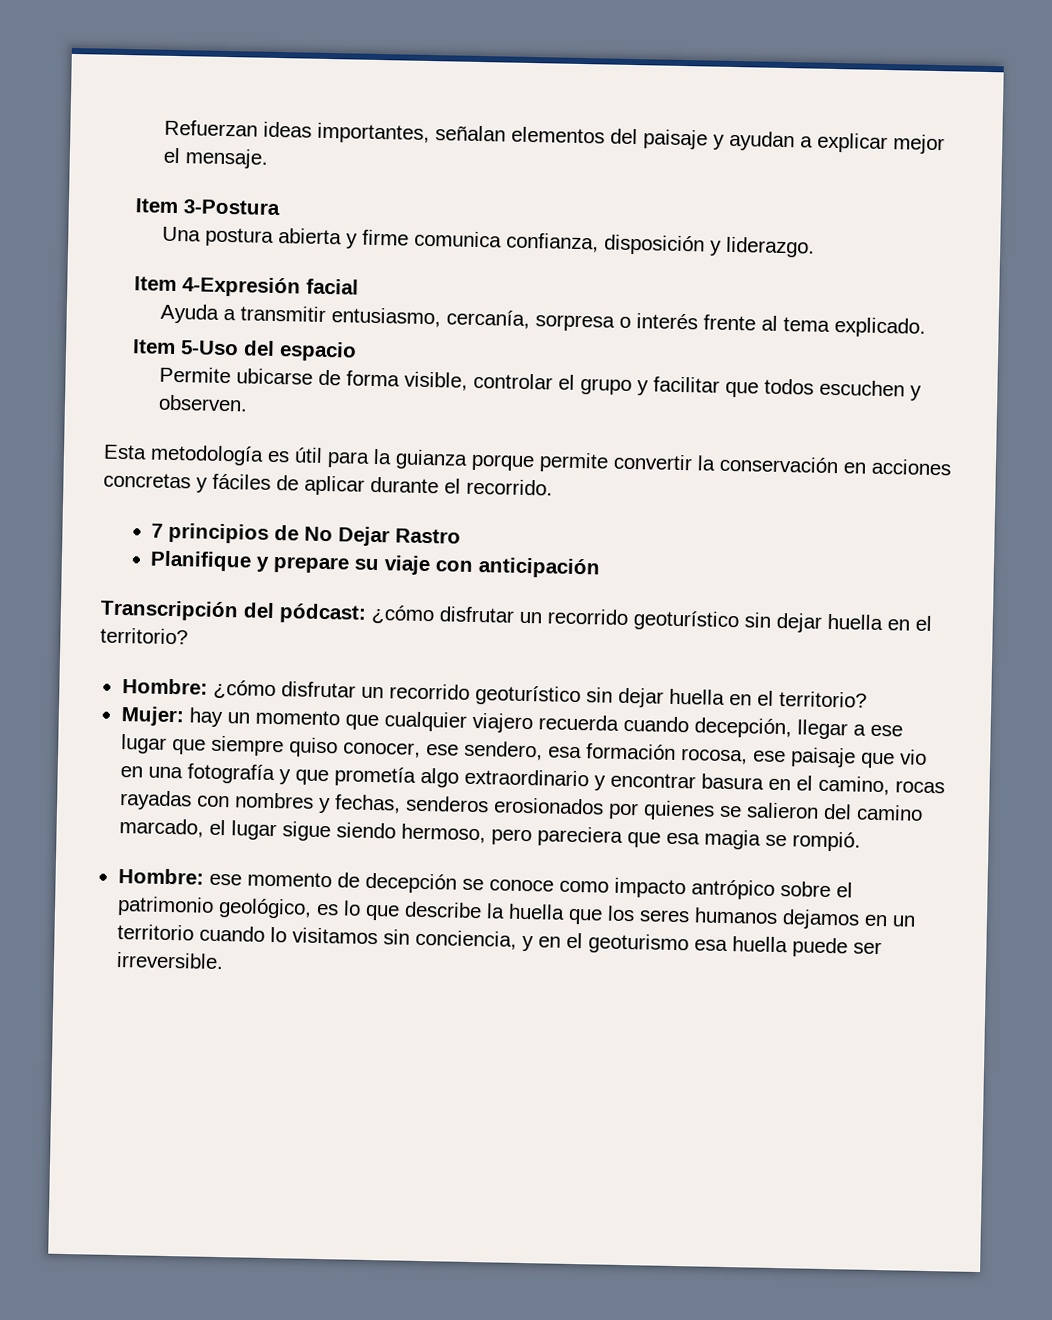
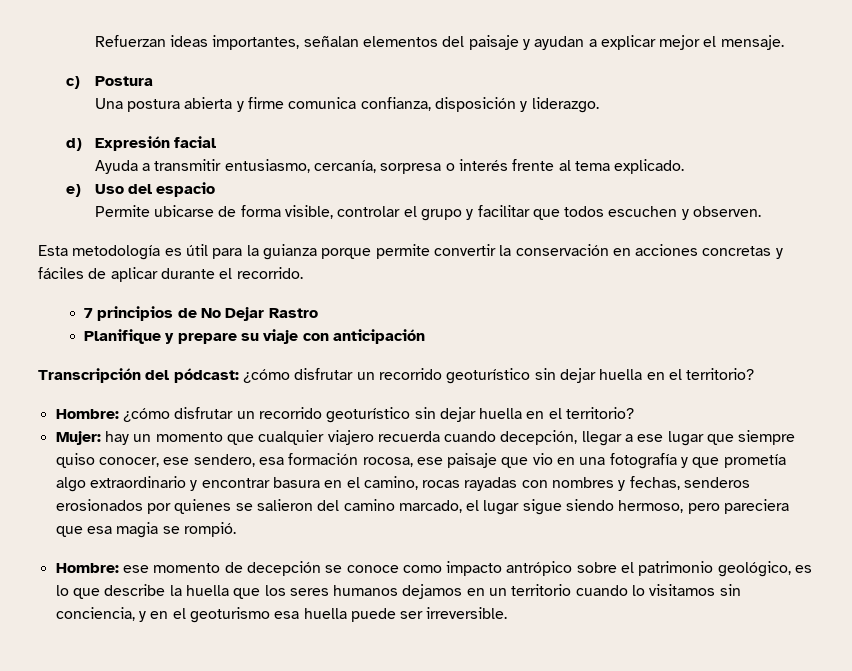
- Item 3-Postura
+ c) Postura
- Item 4-Expresión facial
+ d) Expresión facial
- Item 5-Uso del espacio
+ e) Uso del espacio

